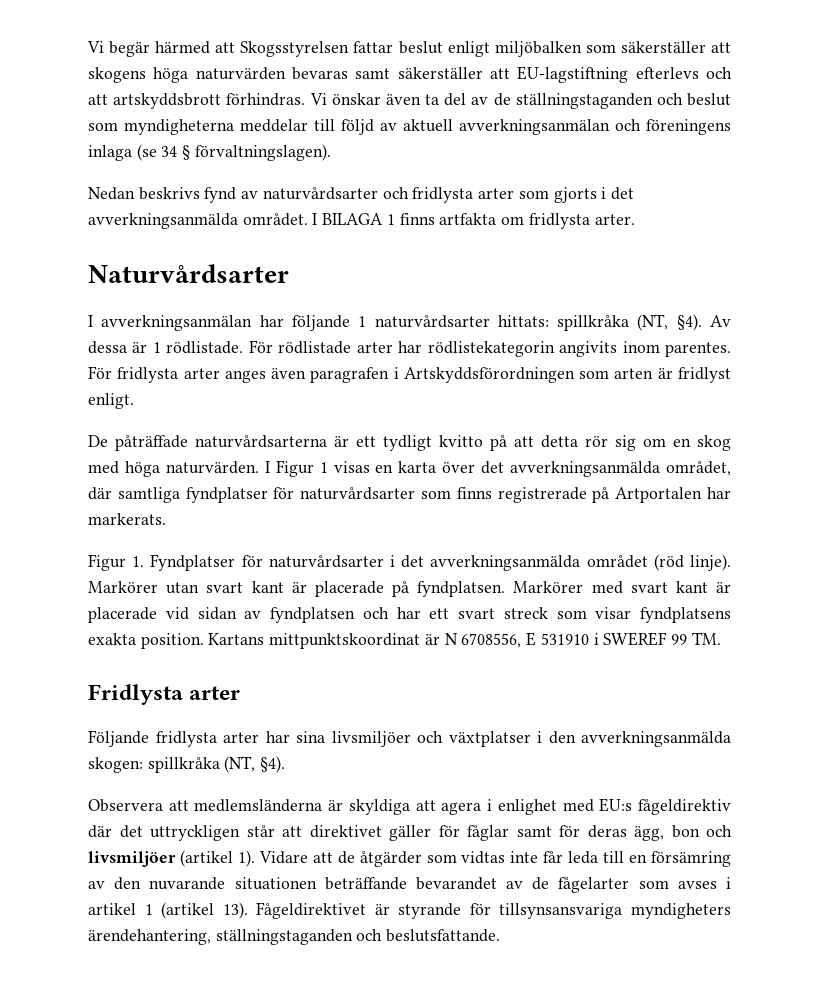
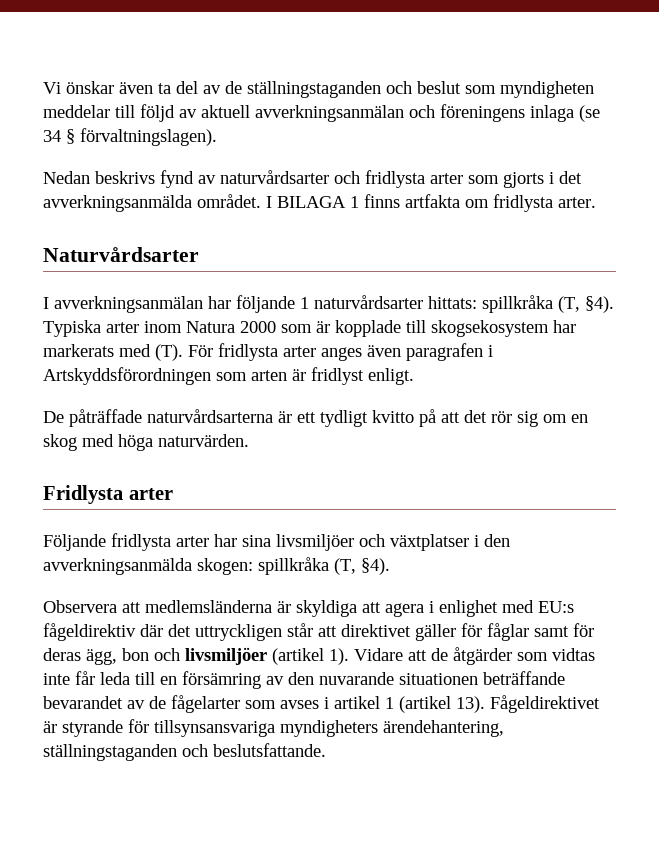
- Vi begär härmed att Skogsstyrelsen fattar beslut enligt miljöbalken som säkerställer att skogens höga naturvärden bevaras samt säkerställer att EU-lagstiftning efterlevs och att artskyddsbrott förhindras. Vi önskar även ta del av de ställningstaganden och beslut som myndigheterna meddelar till följd av aktuell avverkningsanmälan och föreningens inlaga (se 34 § förvaltningslagen).
+ Vi önskar även ta del av de ställningstaganden och beslut som myndigheten meddelar till följd av aktuell avverkningsanmälan och föreningens inlaga (se 34 § förvaltningslagen).
- I avverkningsanmälan har följande 1 naturvårdsarter hittats: spillkråka (NT, §4). Av dessa är 1 rödlistade. För rödlistade arter har rödlistekategorin angivits inom parentes. För fridlysta arter anges även paragrafen i Artskyddsförordningen som arten är fridlyst enligt.
+ I avverkningsanmälan har följande 1 naturvårdsarter hittats: spillkråka (T, §4). Typiska arter inom Natura 2000 som är kopplade till skogsekosystem har markerats med (T). För fridlysta arter anges även paragrafen i Artskyddsförordningen som arten är fridlyst enligt.
- De påträffade naturvårdsarterna är ett tydligt kvitto på att detta rör sig om en skog med höga naturvärden. I Figur 1 visas en karta över det avverkningsanmälda området, där samtliga fyndplatser för naturvårdsarter som finns registrerade på Artportalen har markerats.
- Figur 1. Fyndplatser för naturvårdsarter i det avverkningsanmälda området (röd linje). Markörer utan svart kant är placerade på fyndplatsen. Markörer med svart kant är placerade vid sidan av fyndplatsen och har ett svart streck som visar fyndplatsens exakta position. Kartans mittpunktskoordinat är N 6708556, E 531910 i SWEREF 99 TM.
+ De påträffade naturvårdsarterna är ett tydligt kvitto på att det rör sig om en skog med höga naturvärden.
- Följande fridlysta arter har sina livsmiljöer och växtplatser i den avverkningsanmälda skogen: spillkråka (NT, §4).
+ Följande fridlysta arter har sina livsmiljöer och växtplatser i den avverkningsanmälda skogen: spillkråka (T, §4).

